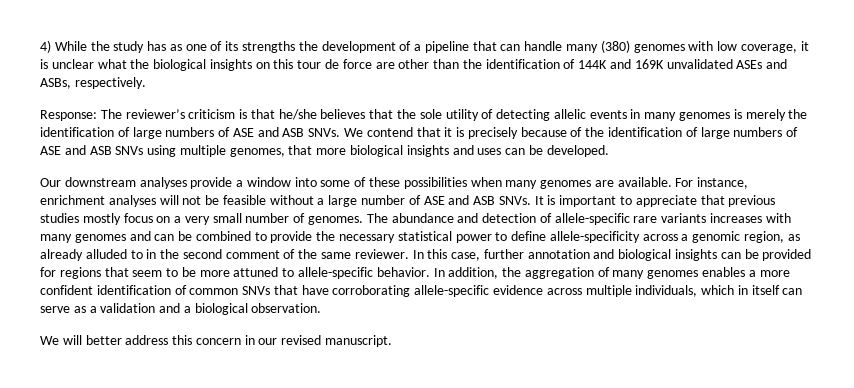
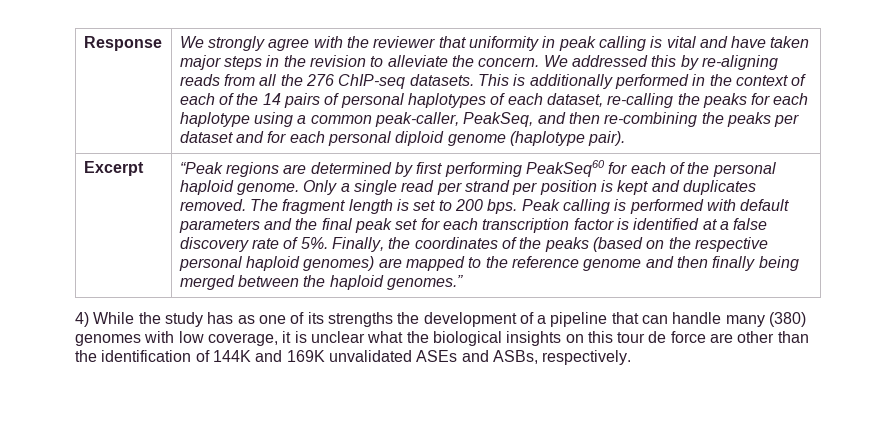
+ Response | We strongly agree with the reviewer that uniformity in peak calling is vital and have taken major steps in the revision to alleviate the concern. We addressed this by re-aligning reads from all the 276 ChIP-seq datasets. This is additionally performed in the context of each of the 14 pairs of personal haplotypes of each dataset, re-calling the peaks for each haplotype using a common peak-caller, PeakSeq, and then re-combining the peaks per dataset and for each personal diploid genome (haplotype pair).
+ Excerpt | “Peak regions are determined by first performing PeakSeq60 for each of the personal haploid genome. Only a single read per strand per position is kept and duplicates removed. The fragment length is set to 200 bps. Peak calling is performed with default parameters and the final peak set for each transcription factor is identified at a false discovery rate of 5%. Finally, the coordinates of the peaks (based on the respective personal haploid genomes) are mapped to the reference genome and then finally being merged between the haploid genomes.”
- Response: The reviewer’s criticism is that he/she believes that the sole utility of detecting allelic events in many genomes is merely the identification of large numbers of ASE and ASB SNVs. We contend that it is precisely because of the identification of large numbers of ASE and ASB SNVs using multiple genomes, that more biological insights and uses can be developed.
- Our downstream analyses provide a window into some of these possibilities when many genomes are available. For instance, enrichment analyses will not be feasible without a large number of ASE and ASB SNVs. It is important to appreciate that previous studies mostly focus on a very small number of genomes. The abundance and detection of allele-specific rare variants increases with many genomes and can be combined to provide the necessary statistical power to define allele-specificity across a genomic region, as already alluded to in the second comment of the same reviewer. In this case, further annotation and biological insights can be provided for regions that seem to be more attuned to allele-specific behavior. In addition, the aggregation of many genomes enables a more confident identification of common SNVs that have corroborating allele-specific evidence across multiple individuals, which in itself can serve as a validation and a biological observation.
- We will better address this concern in our revised manuscript.

